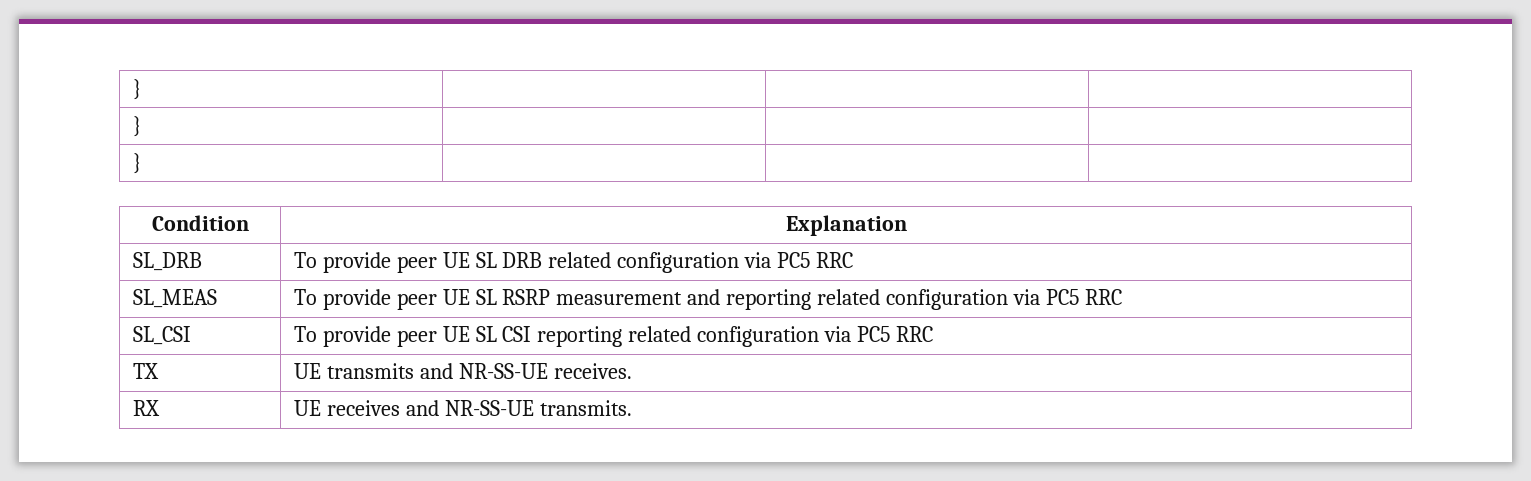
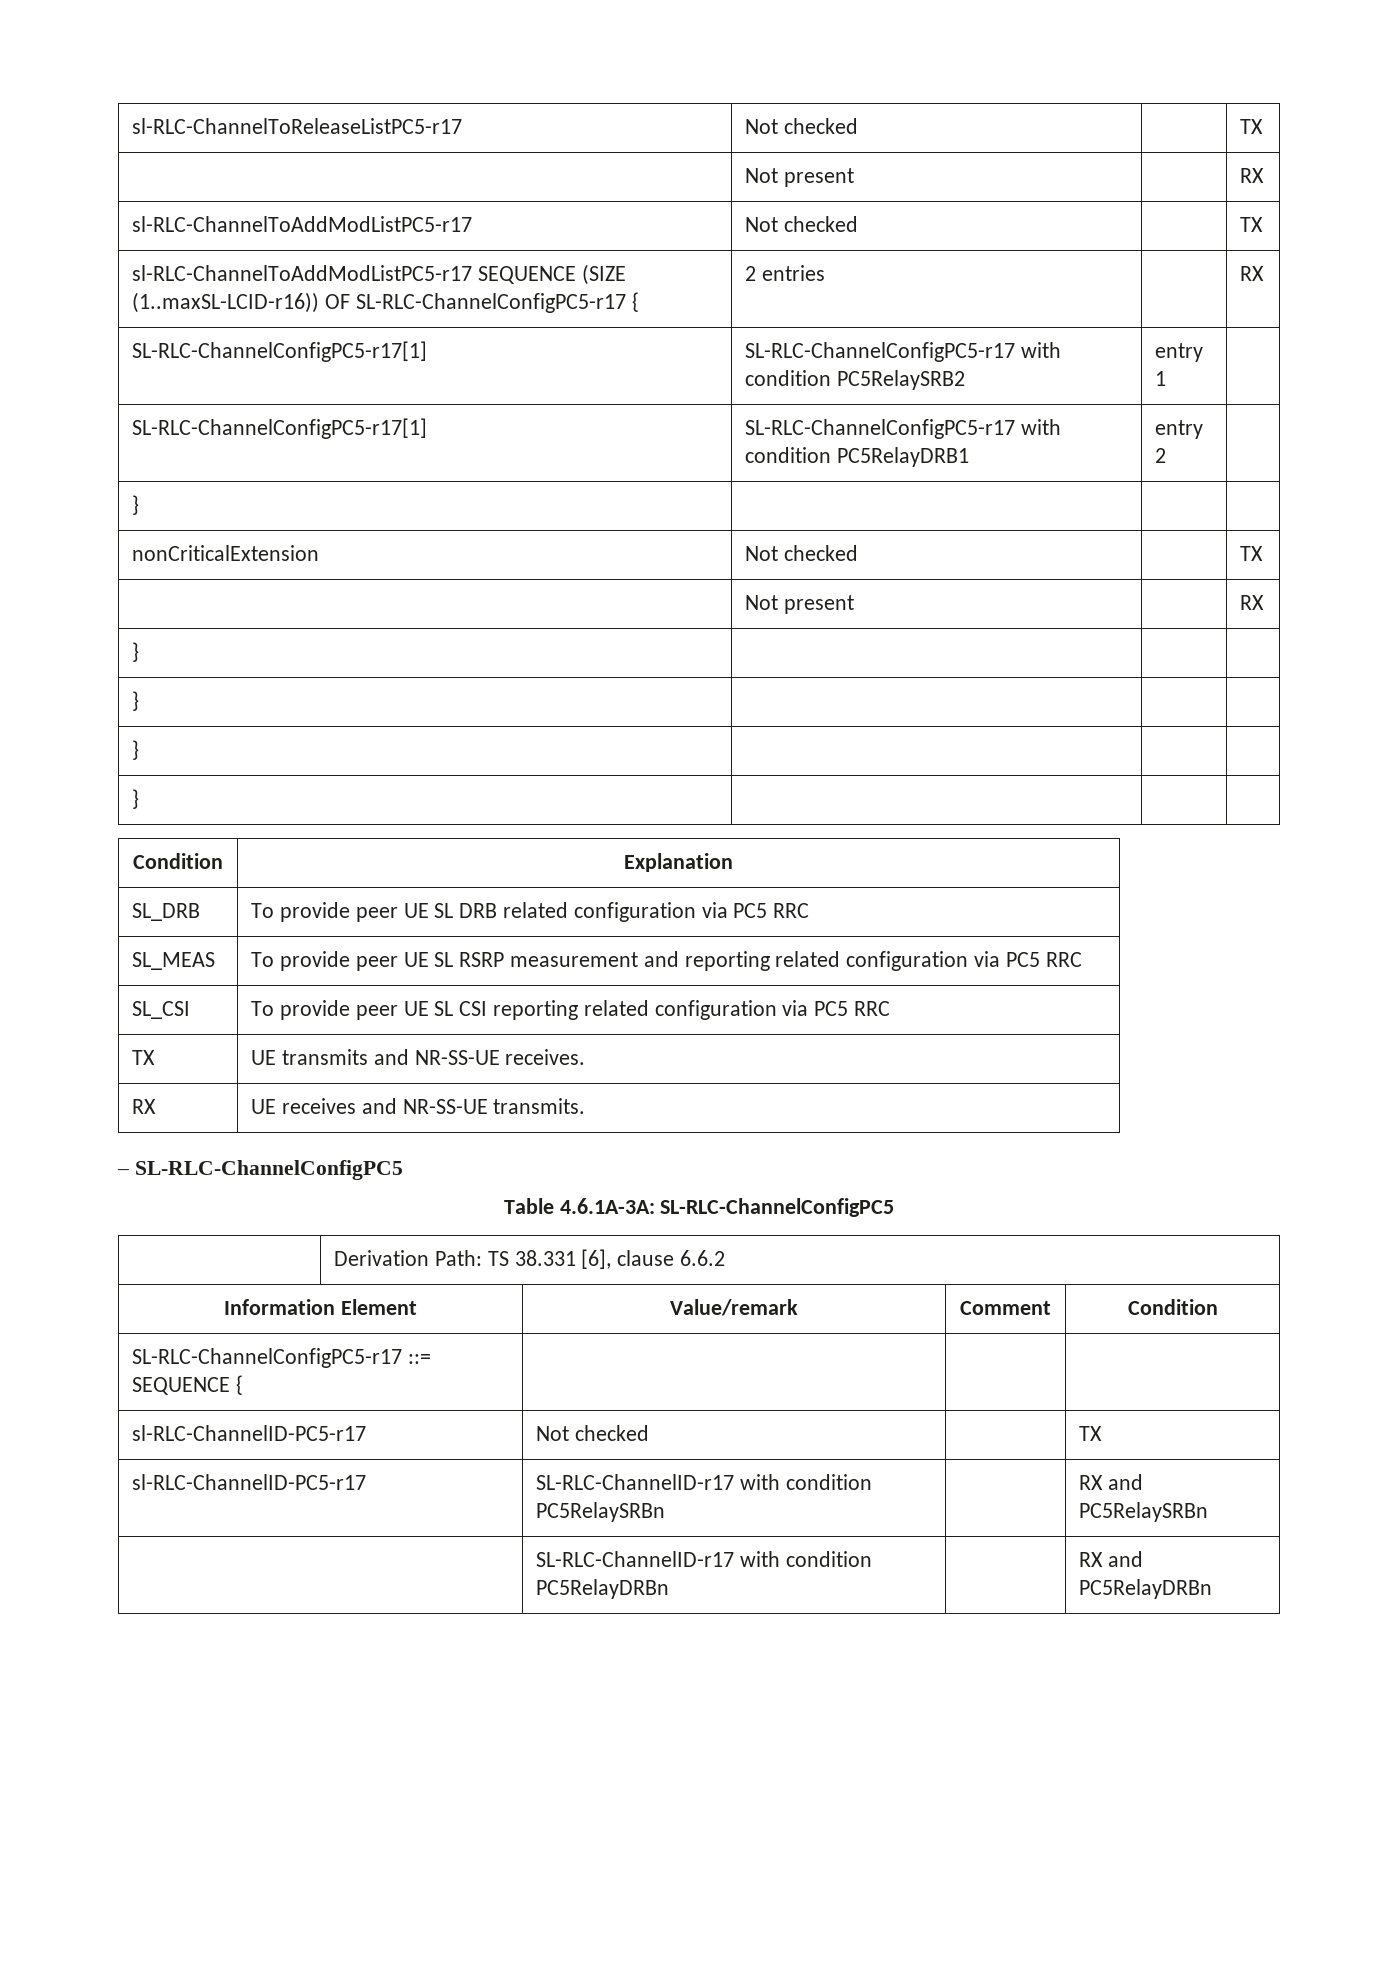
+ sl-RLC-ChannelToReleaseListPC5-r17 | Not checked | | TX
+ | Not present | | RX
+ sl-RLC-ChannelToAddModListPC5-r17 | Not checked | | TX
+ sl-RLC-ChannelToAddModListPC5-r17 SEQUENCE (SIZE (1..maxSL-LCID-r16)) OF SL-RLC-ChannelConfigPC5-r17 { | 2 entries | | RX
+ SL-RLC-ChannelConfigPC5-r17[1] | SL-RLC-ChannelConfigPC5-r17 with condition PC5RelaySRB2 | entry 1 |
+ SL-RLC-ChannelConfigPC5-r17[1] | SL-RLC-ChannelConfigPC5-r17 with condition PC5RelayDRB1 | entry 2 |
+ } | | |
+ nonCriticalExtension | Not checked | | TX
+ | Not present | | RX
+ } | | |
+ – SL-RLC-ChannelConfigPC5
+ Table 4.6.1A-3A: SL-RLC-ChannelConfigPC5
+ | Derivation Path: TS 38.331 [6], clause 6.6.2
+ Information Element | Value/remark | Comment | Condition
+ SL-RLC-ChannelConfigPC5-r17 ::= SEQUENCE { | | |
+ sl-RLC-ChannelID-PC5-r17 | Not checked | | TX
+ sl-RLC-ChannelID-PC5-r17 | SL-RLC-ChannelID-r17 with condition PC5RelaySRBn | | RX and PC5RelaySRBn
+ | SL-RLC-ChannelID-r17 with condition PC5RelayDRBn | | RX and PC5RelayDRBn

